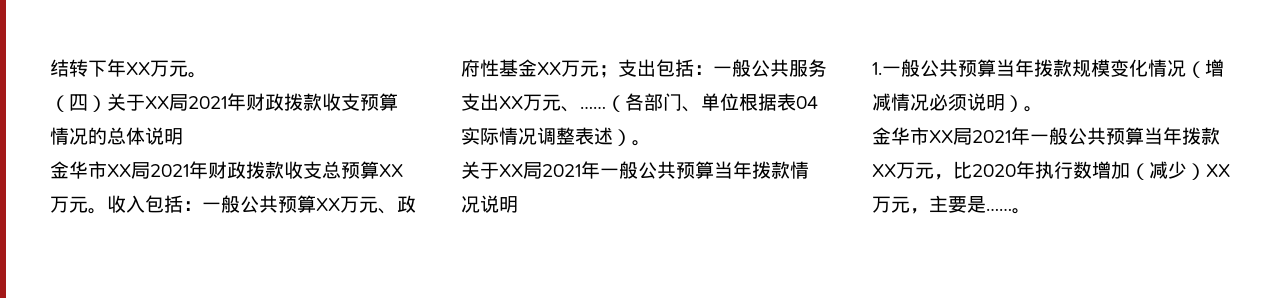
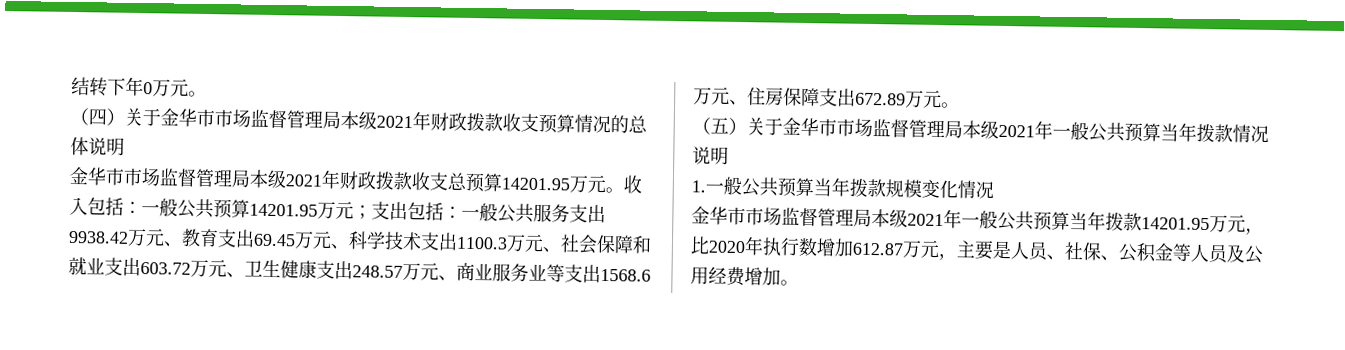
- 结转下年XX万元。
+ 结转下年0万元。
- （四）关于XX局2021年财政拨款收支预算情况的总体说明
+ （四）关于金华市市场监督管理局本级2021年财政拨款收支预算情况的总体说明
- 金华市XX局2021年财政拨款收支总预算XX万元。
+ 金华市市场监督管理局本级2021年财政拨款收支总预算14201.95万元。
- 收入包括：一般公共预算XX万元、政府性基金XX万元；支出包括：一般公共服务支出XX万元、……（各部门、单位根据表04实际情况调整表述）。
- 关于XX局2021年一般公共预算当年拨款情况说明
+ 收入包括：一般公共预算14201.95万元；支出包括：一般公共服务支出9938.42万元、教育支出69.45万元、科学技术支出1100.3万元、社会保障和就业支出603.72万元、卫生健康支出248.57万元、商业服务业等支出1568.6万元、住房保障支出672.89万元。
+ （五）关于金华市市场监督管理局本级2021年一般公共预算当年拨款情况说明
- 1.一般公共预算当年拨款规模变化情况（增减情况必须说明）。
- 金华市XX局2021年一般公共预算当年拨款XX万元，比2020年执行数增加（减少）XX万元，主要是……。
+ 1.一般公共预算当年拨款规模变化情况
+ 金华市市场监督管理局本级2021年一般公共预算当年拨款14201.95万元，比2020年执行数增加612.87万元，主要是人员、社保、公积金等人员及公用经费增加。

